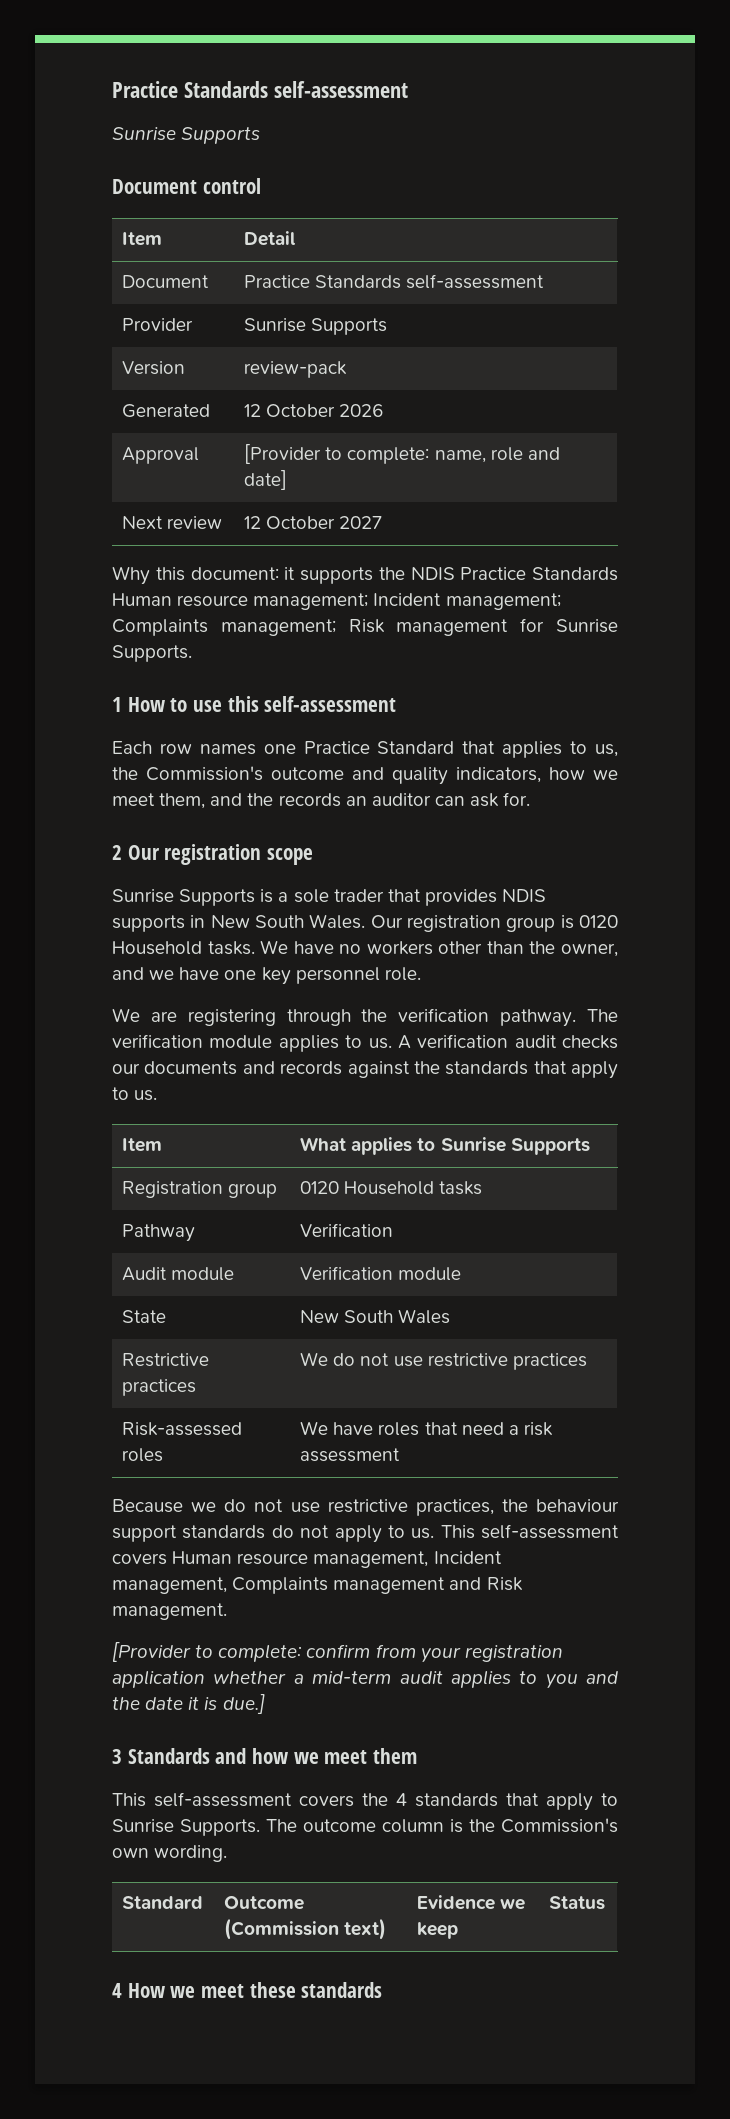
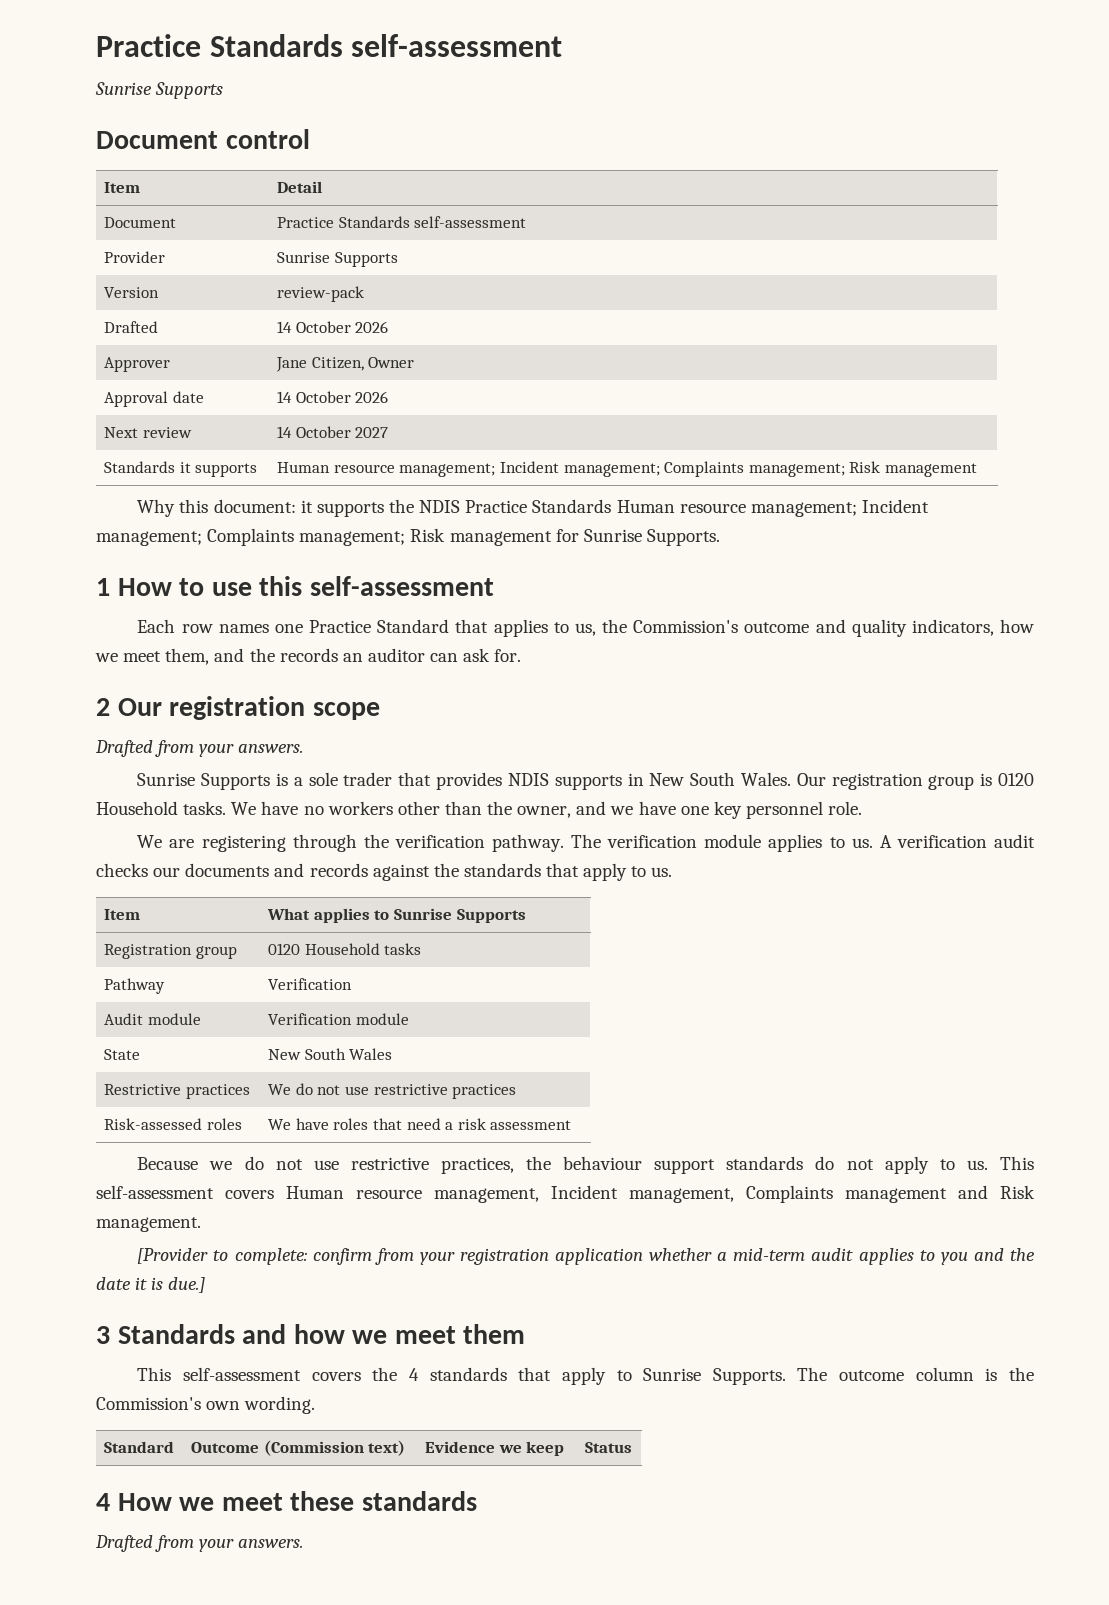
- Generated | 12 October 2026
- Approval | [Provider to complete: name, role and date]
+ Drafted | 14 October 2026
+ Approver | Jane Citizen, Owner
+ Approval date | 14 October 2026
- Next review | 12 October 2027
+ Next review | 14 October 2027
+ Standards it supports | Human resource management; Incident management; Complaints management; Risk management
  2 Our registration scope
+ Drafted from your answers.
  4 How we meet these standards
+ Drafted from your answers.

